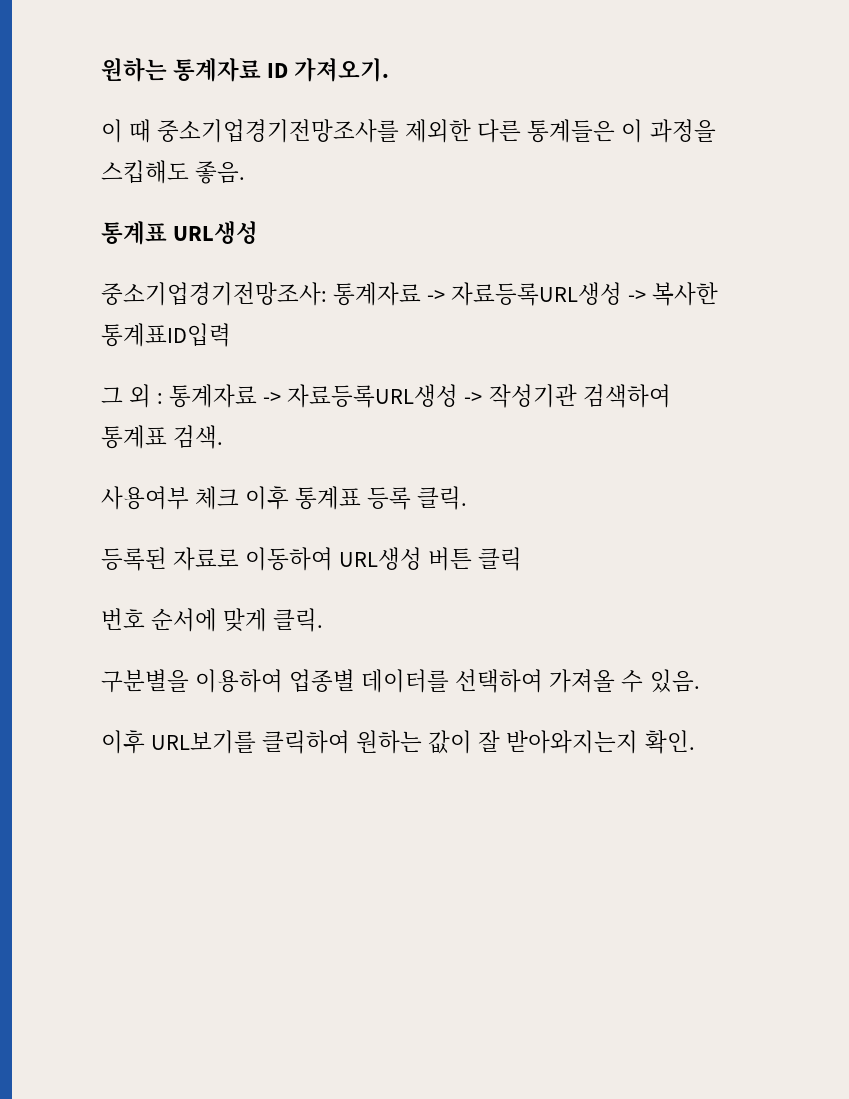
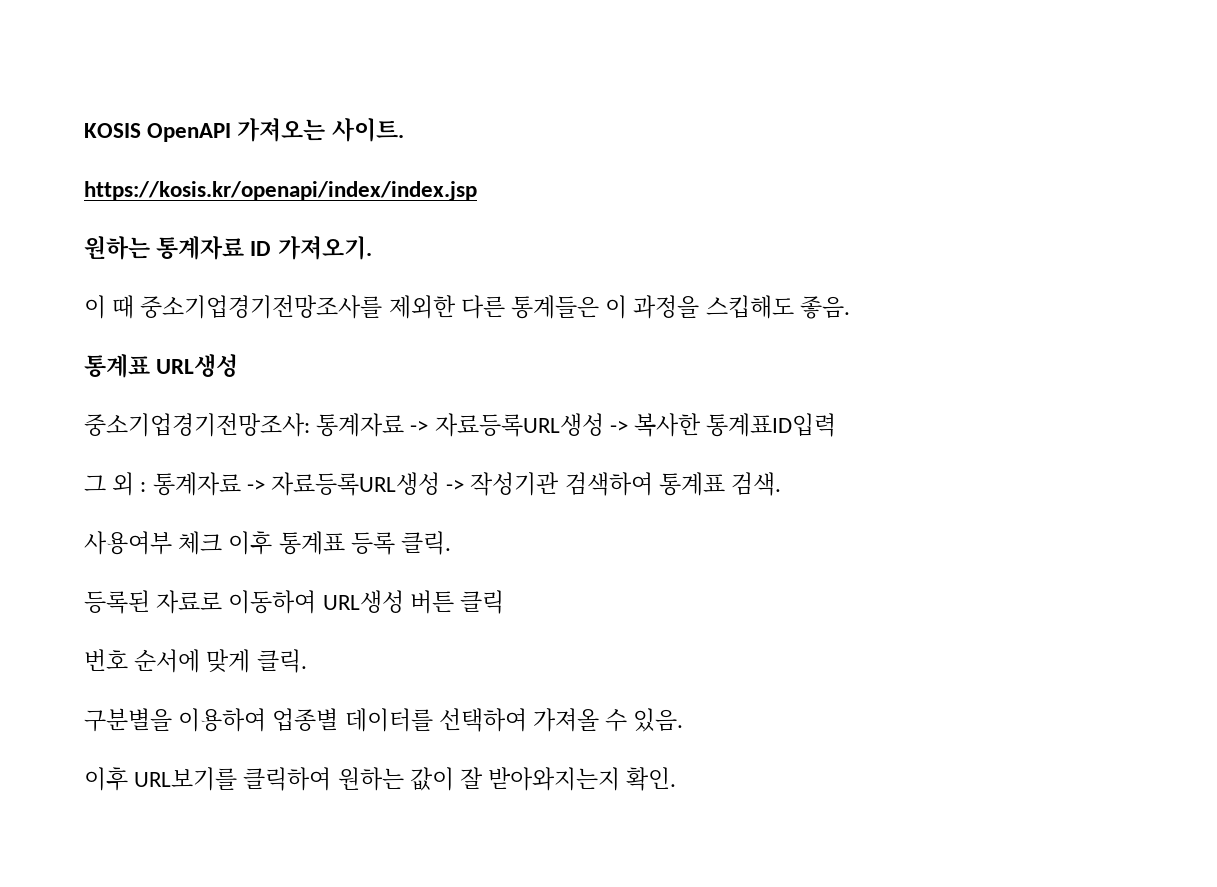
+ KOSIS OpenAPI 가져오는 사이트.
+ https://kosis.kr/openapi/index/index.jsp

